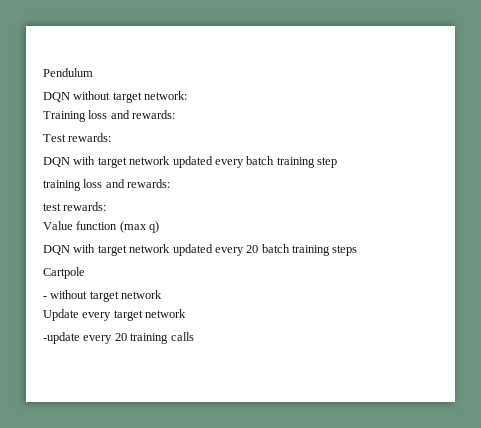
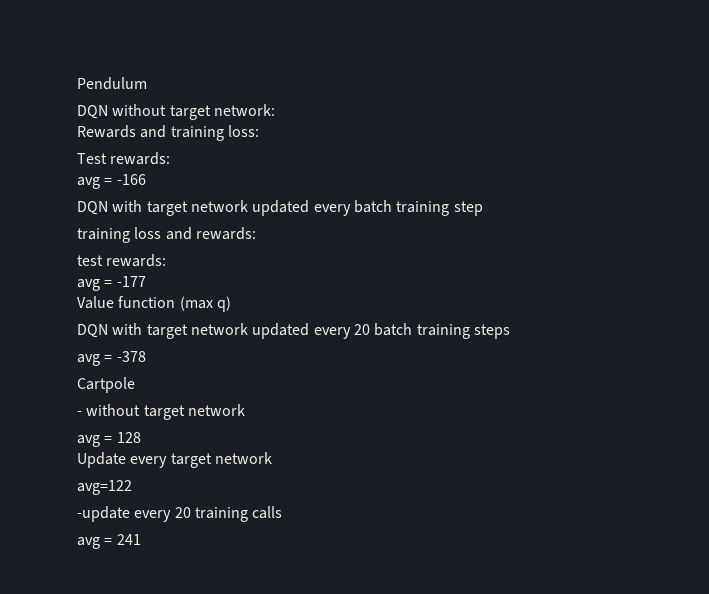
- Training loss and rewards:
+ Rewards and training loss:
+ avg = -166
+ avg = -177
+ avg = -378
+ avg = 128
+ avg=122
+ avg = 241

